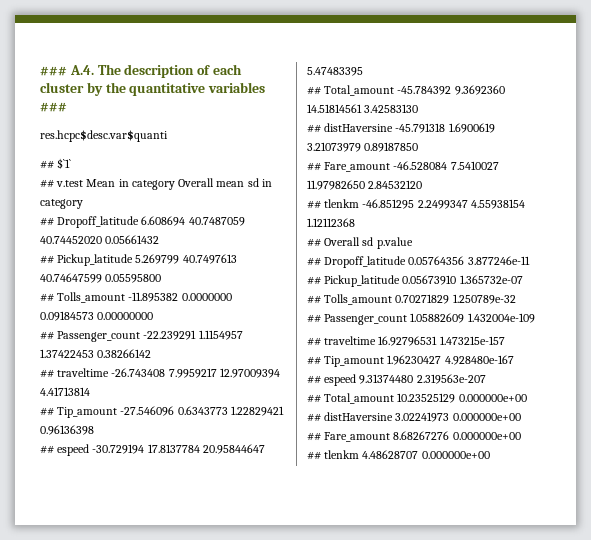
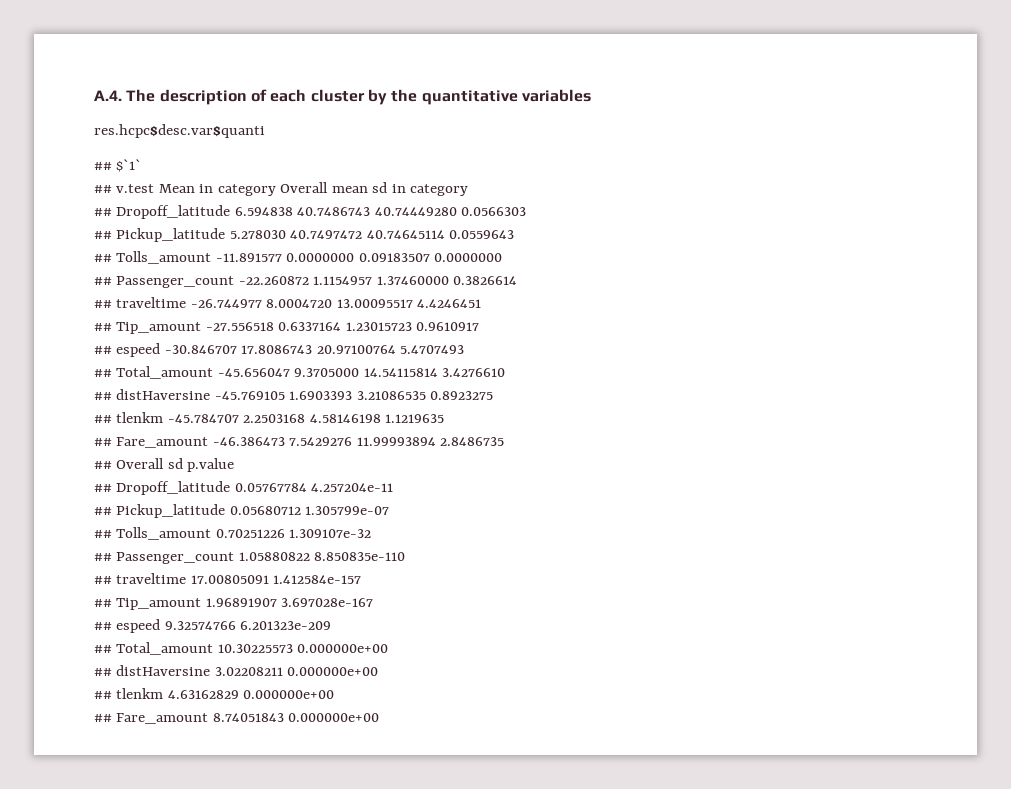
- ### A.4. The description of each cluster by the quantitative variables ###
+ A.4. The description of each cluster by the quantitative variables
- ## Dropoff_latitude 6.608694 40.7487059 40.74452020 0.05661432
- ## Pickup_latitude 5.269799 40.7497613 40.74647599 0.05595800
- ## Tolls_amount -11.895382 0.0000000 0.09184573 0.00000000
- ## Passenger_count -22.239291 1.1154957 1.37422453 0.38266142
- ## traveltime -26.743408 7.9959217 12.97009394 4.41713814
- ## Tip_amount -27.546096 0.6343773 1.22829421 0.96136398
- ## espeed -30.729194 17.8137784 20.95844647 5.47483395
- ## Total_amount -45.784392 9.3692360 14.51814561 3.42583130
- ## distHaversine -45.791318 1.6900619 3.21073979 0.89187850
- ## Fare_amount -46.528084 7.5410027 11.97982650 2.84532120
- ## tlenkm -46.851295 2.2499347 4.55938154 1.12112368
+ ## Dropoff_latitude 6.594838 40.7486743 40.74449280 0.0566303
+ ## Pickup_latitude 5.278030 40.7497472 40.74645114 0.0559643
+ ## Tolls_amount -11.891577 0.0000000 0.09183507 0.0000000
+ ## Passenger_count -22.260872 1.1154957 1.37460000 0.3826614
+ ## traveltime -26.744977 8.0004720 13.00095517 4.4246451
+ ## Tip_amount -27.556518 0.6337164 1.23015723 0.9610917
+ ## espeed -30.846707 17.8086743 20.97100764 5.4707493
+ ## Total_amount -45.656047 9.3705000 14.54115814 3.4276610
+ ## distHaversine -45.769105 1.6903393 3.21086535 0.8923275
+ ## tlenkm -45.784707 2.2503168 4.58146198 1.1219635
+ ## Fare_amount -46.386473 7.5429276 11.99993894 2.8486735
- ## Dropoff_latitude 0.05764356 3.877246e-11
- ## Pickup_latitude 0.05673910 1.365732e-07
- ## Tolls_amount 0.70271829 1.250789e-32
- ## Passenger_count 1.05882609 1.432004e-109
- ## traveltime 16.92796531 1.473215e-157
- ## Tip_amount 1.96230427 4.928480e-167
- ## espeed 9.31374480 2.319563e-207
- ## Total_amount 10.23525129 0.000000e+00
+ ## Dropoff_latitude 0.05767784 4.257204e-11
+ ## Pickup_latitude 0.05680712 1.305799e-07
+ ## Tolls_amount 0.70251226 1.309107e-32
+ ## Passenger_count 1.05880822 8.850835e-110
+ ## traveltime 17.00805091 1.412584e-157
+ ## Tip_amount 1.96891907 3.697028e-167
+ ## espeed 9.32574766 6.201323e-209
+ ## Total_amount 10.30225573 0.000000e+00
- ## distHaversine 3.02241973 0.000000e+00
+ ## distHaversine 3.02208211 0.000000e+00
+ ## tlenkm 4.63162829 0.000000e+00
- ## Fare_amount 8.68267276 0.000000e+00
- ## tlenkm 4.48628707 0.000000e+00
+ ## Fare_amount 8.74051843 0.000000e+00

